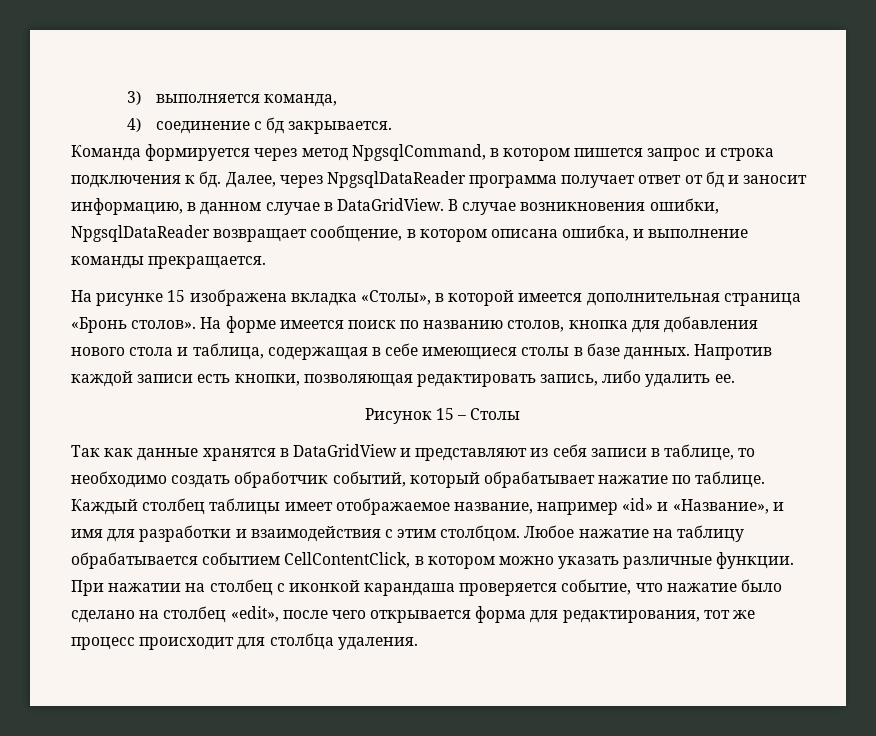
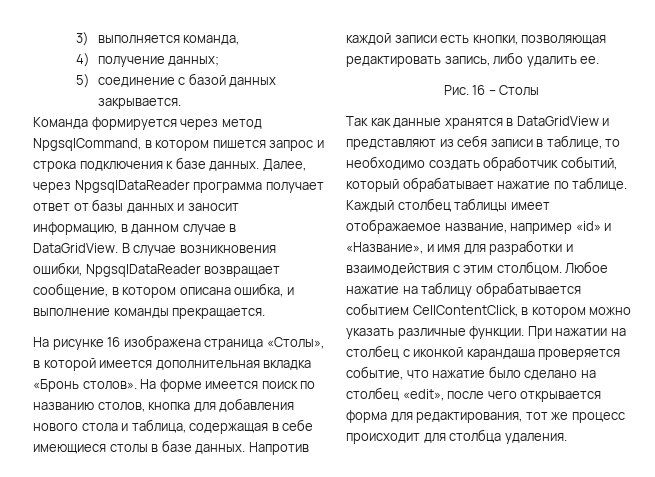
- 4) соединение с бд закрывается.
+ 4) получение данных;
+ 5) соединение с базой данных закрывается.
- Команда формируется через метод NpgsqlCommand, в котором пишется запрос и строка подключения к бд.
+ Команда формируется через метод NpgsqlCommand, в котором пишется запрос и строка подключения к базе данных.
- Далее, через NpgsqlDataReader программа получает ответ от бд и заносит информацию, в данном случае в DataGridView.
+ Далее, через NpgsqlDataReader программа получает ответ от базы данных и заносит информацию, в данном случае в DataGridView.
- На рисунке 15 изображена вкладка «Столы», в которой имеется дополнительная страница «Бронь столов».
+ На рисунке 16 изображена страница «Столы», в которой имеется дополнительная вкладка «Бронь столов».
- Рисунок 15 – Столы
+ Рис. 16 – Столы

